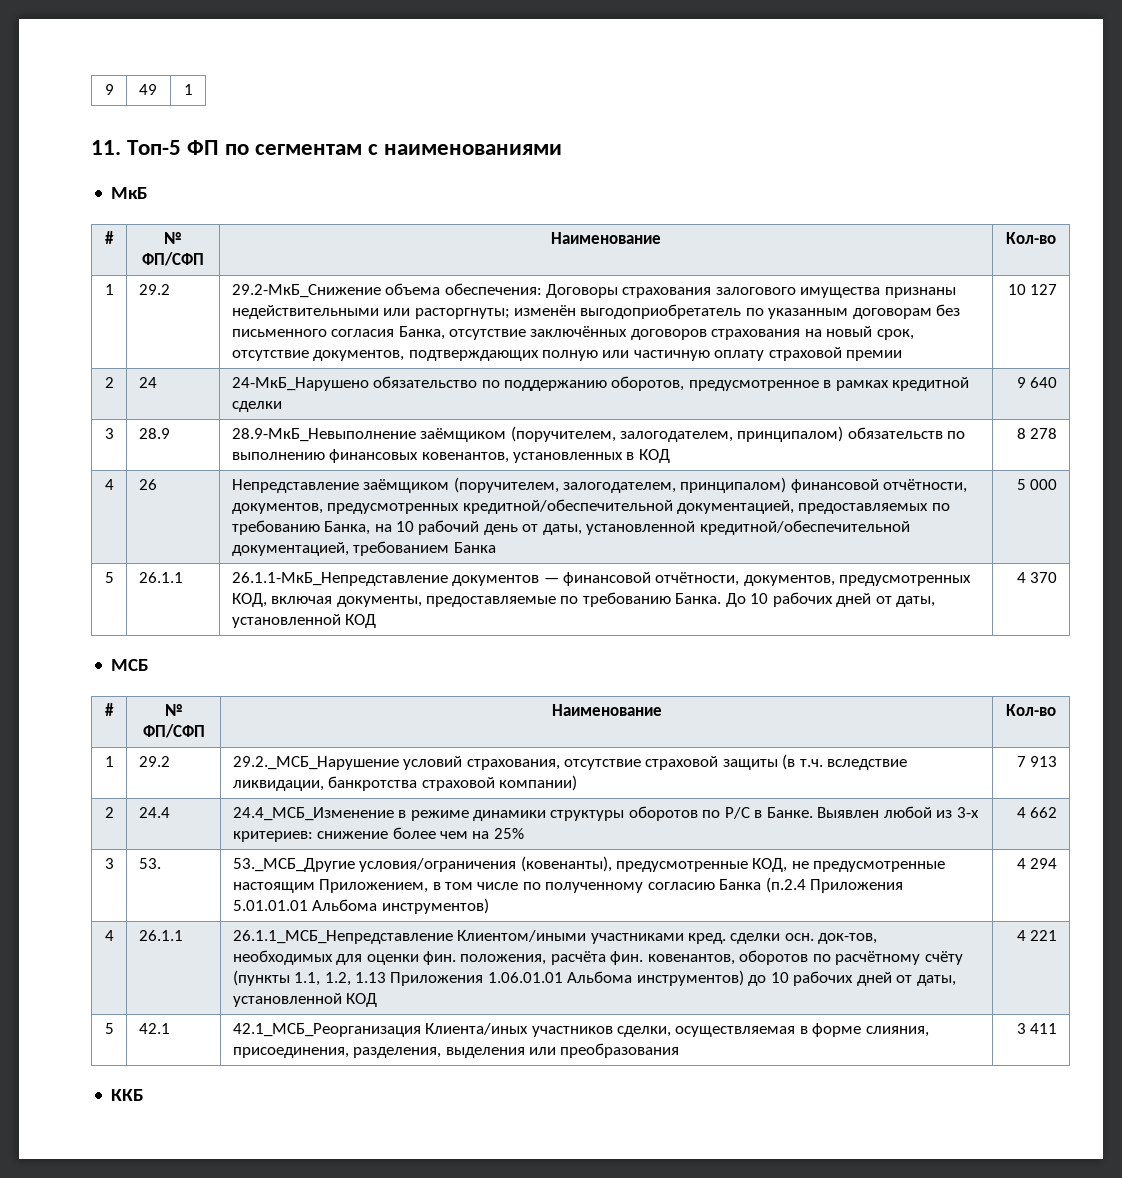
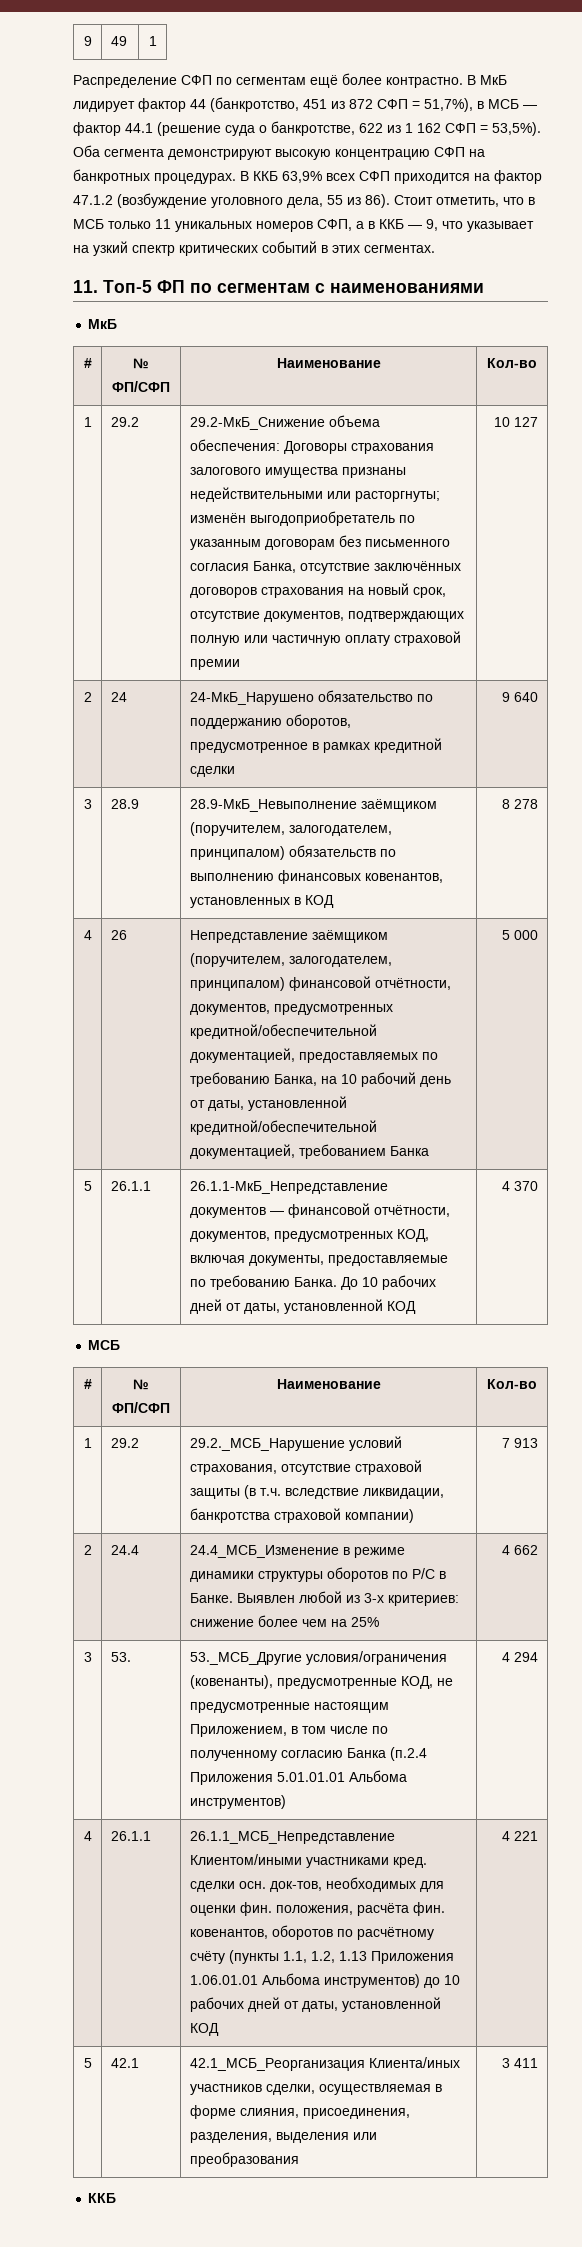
+ Распределение СФП по сегментам ещё более контрастно. В МкБ лидирует фактор 44 (банкротство, 451 из 872 СФП = 51,7%), в МСБ — фактор 44.1 (решение суда о банкротстве, 622 из 1 162 СФП = 53,5%). Оба сегмента демонстрируют высокую концентрацию СФП на банкротных процедурах. В ККБ 63,9% всех СФП приходится на фактор 47.1.2 (возбуждение уголовного дела, 55 из 86). Стоит отметить, что в МСБ только 11 уникальных номеров СФП, а в ККБ — 9, что указывает на узкий спектр критических событий в этих сегментах.

